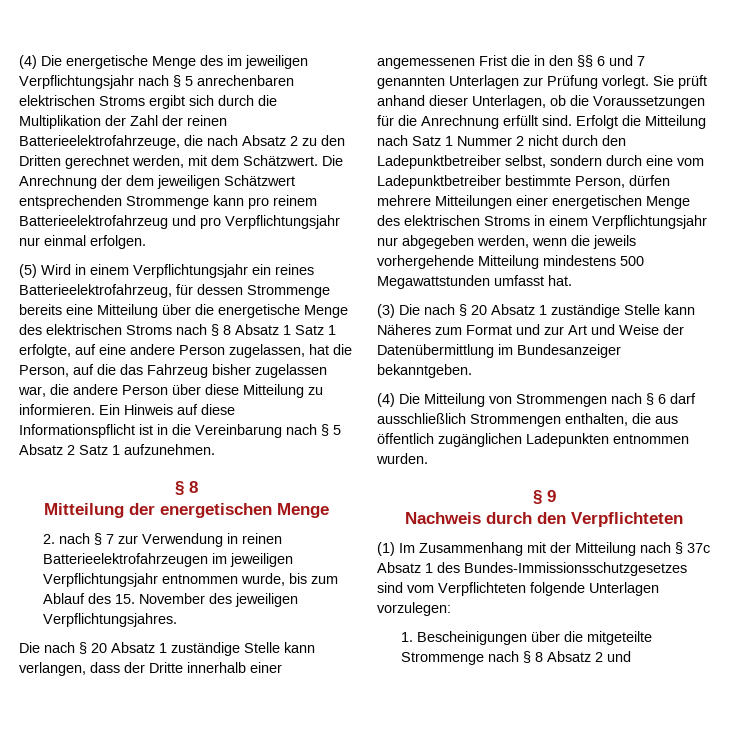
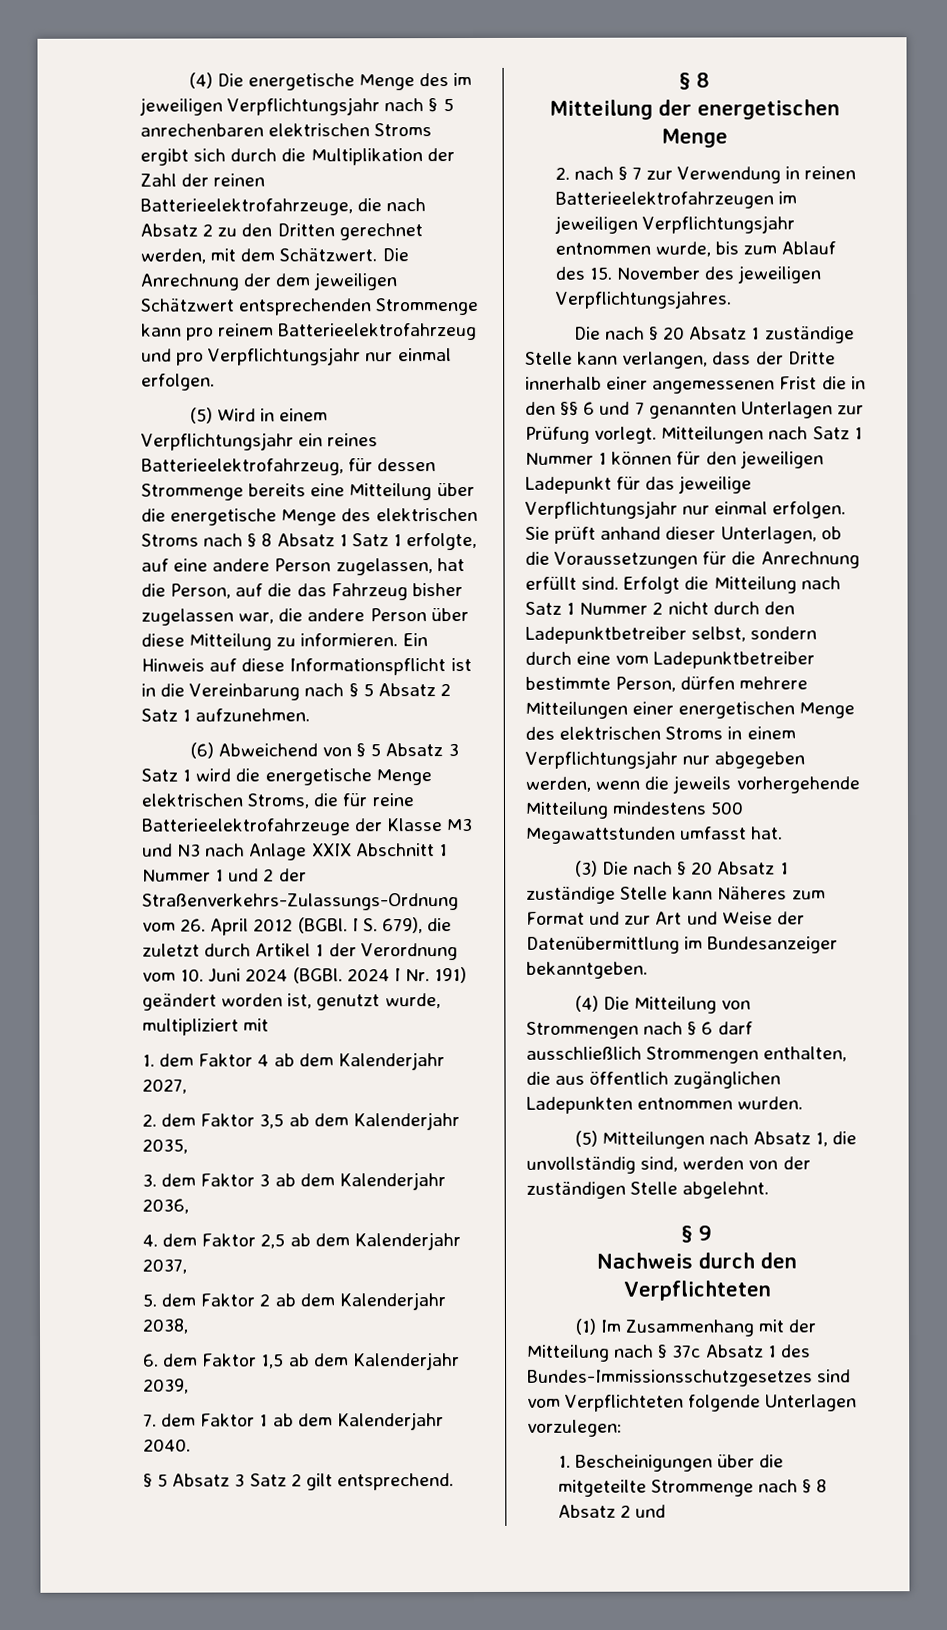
+ (6) Abweichend von § 5 Absatz 3 Satz 1 wird die energetische Menge elektrischen Stroms, die für reine Batterieelektrofahrzeuge der Klasse M3 und N3 nach Anlage XXIX Abschnitt 1 Nummer 1 und 2 der Straßenverkehrs-Zulassungs-Ordnung vom 26. April 2012 (BGBl. I S. 679), die zuletzt durch Artikel 1 der Verordnung vom 10. Juni 2024 (BGBl. 2024 I Nr. 191) geändert worden ist, genutzt wurde, multipliziert mit
+ 1. dem Faktor 4 ab dem Kalenderjahr 2027,
+ 2. dem Faktor 3,5 ab dem Kalenderjahr 2035,
+ 3. dem Faktor 3 ab dem Kalenderjahr 2036,
+ 4. dem Faktor 2,5 ab dem Kalenderjahr 2037,
+ 5. dem Faktor 2 ab dem Kalenderjahr 2038,
+ 6. dem Faktor 1,5 ab dem Kalenderjahr 2039,
+ 7. dem Faktor 1 ab dem Kalenderjahr 2040.
+ § 5 Absatz 3 Satz 2 gilt entsprechend.
+ Mitteilungen nach Satz 1 Nummer 1 können für den jeweiligen Ladepunkt für das jeweilige Verpflichtungsjahr nur einmal erfolgen.
+ (5) Mitteilungen nach Absatz 1, die unvollständig sind, werden von der zuständigen Stelle abgelehnt.

